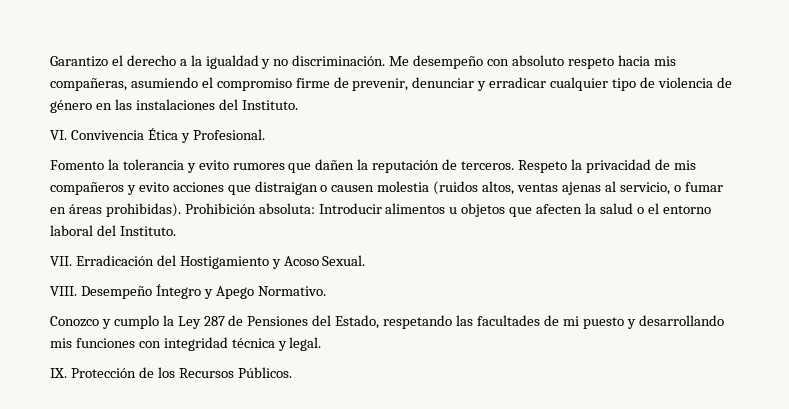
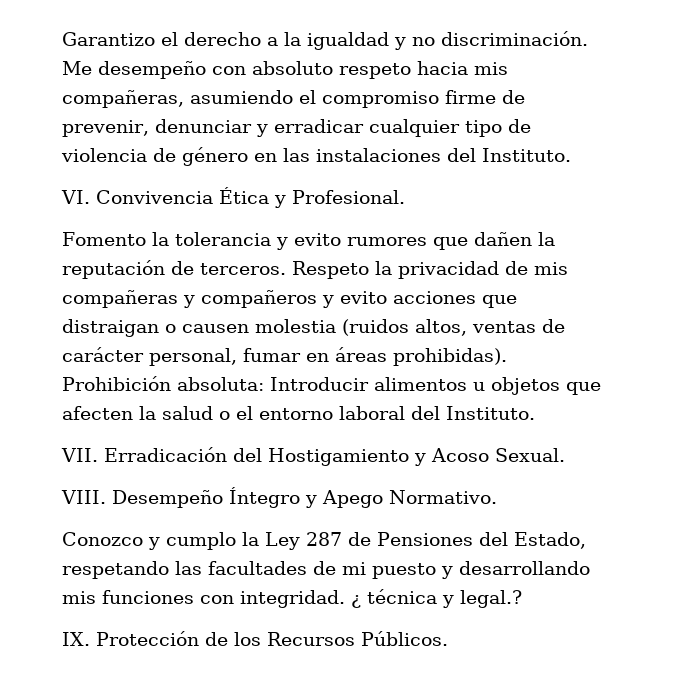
- Respeto la privacidad de mis compañeros y evito acciones que distraigan o causen molestia (ruidos altos, ventas ajenas al servicio, o fumar en áreas prohibidas).
+ Respeto la privacidad de mis compañeras y compañeros y evito acciones que distraigan o causen molestia (ruidos altos, ventas de carácter personal, fumar en áreas prohibidas).
- Conozco y cumplo la Ley 287 de Pensiones del Estado, respetando las facultades de mi puesto y desarrollando mis funciones con integridad técnica y legal.
+ Conozco y cumplo la Ley 287 de Pensiones del Estado, respetando las facultades de mi puesto y desarrollando mis funciones con integridad. ¿ técnica y legal.?

